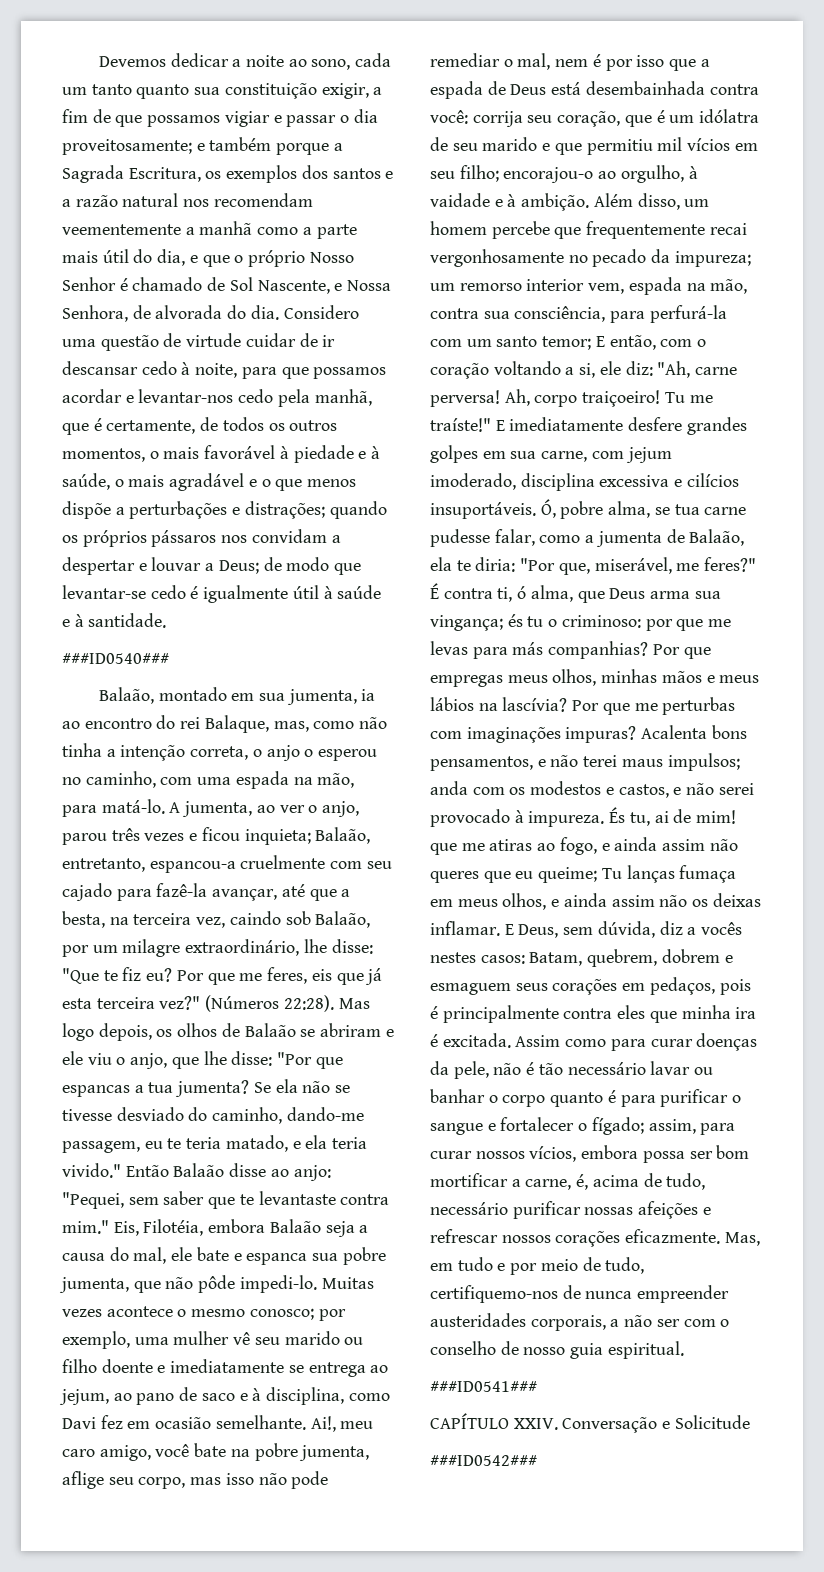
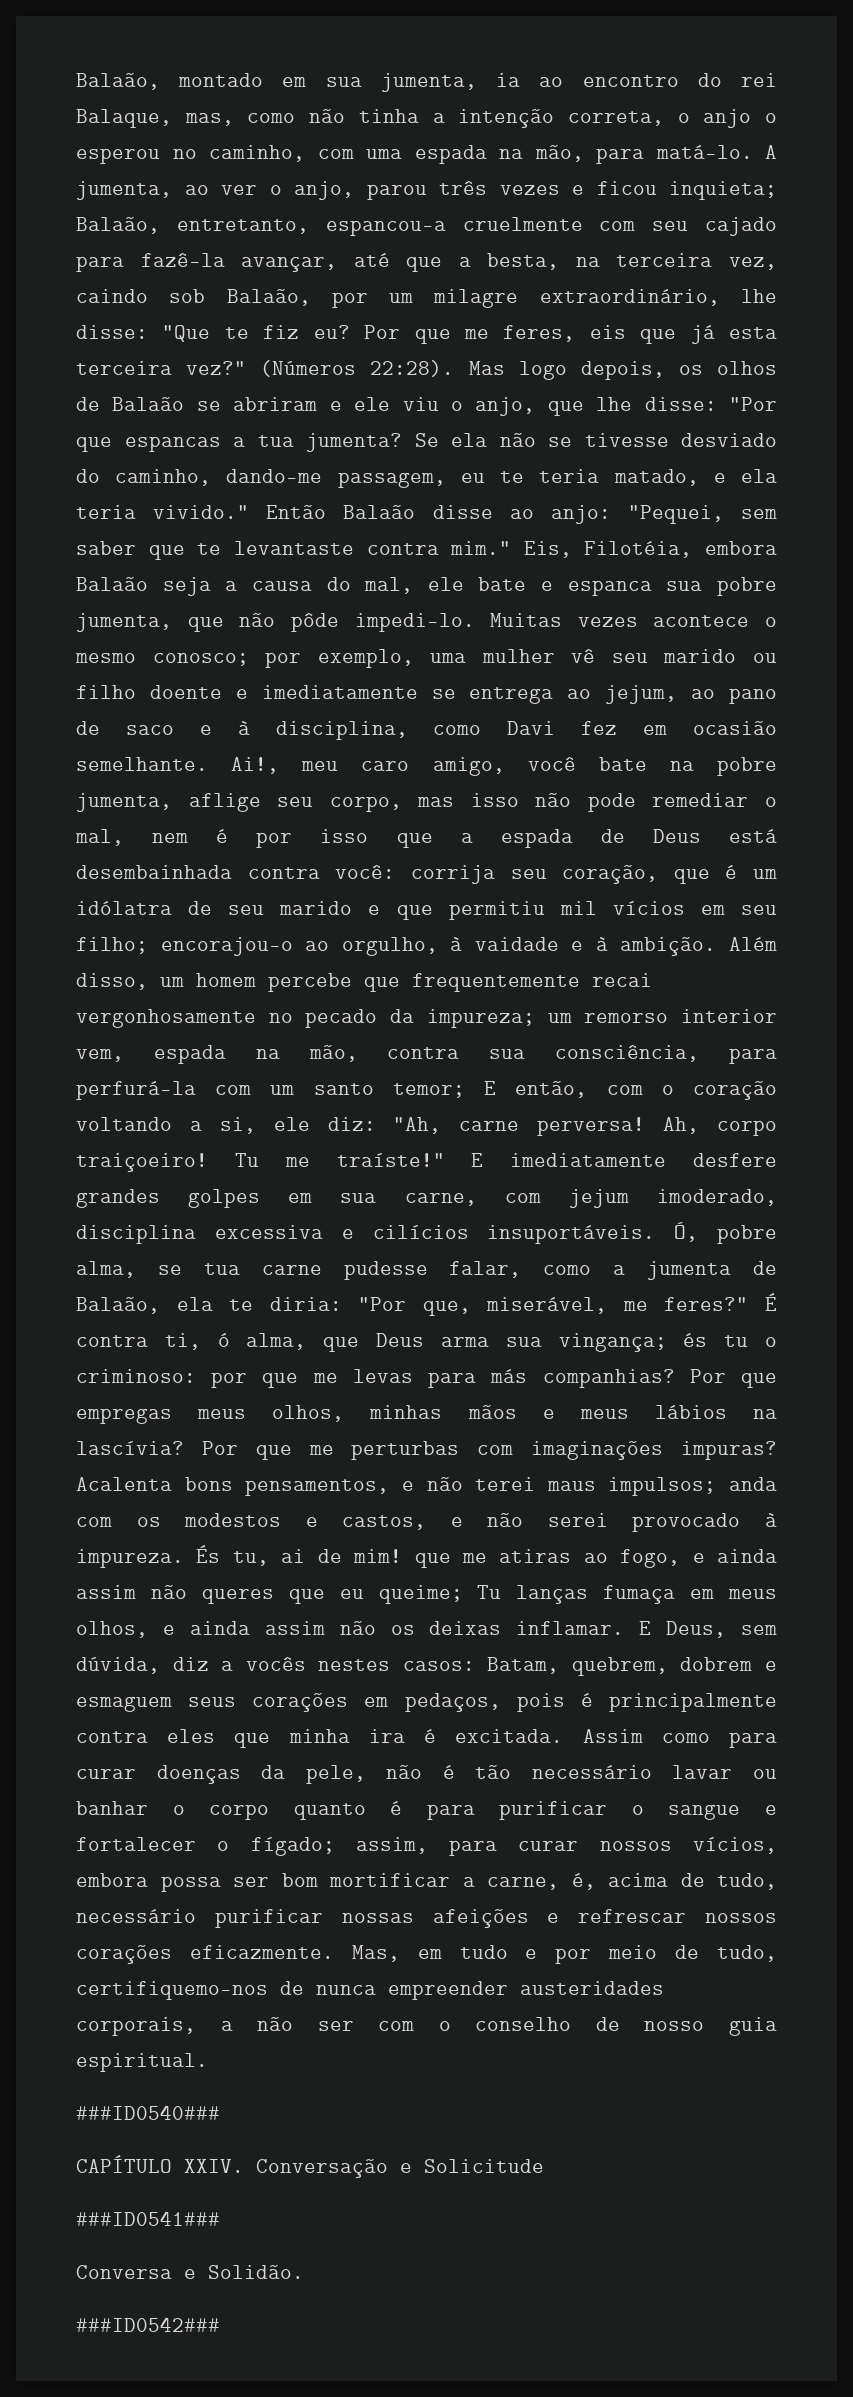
- Devemos dedicar a noite ao sono, cada um tanto quanto sua constituição exigir, a fim de que possamos vigiar e passar o dia proveitosamente; e também porque a Sagrada Escritura, os exemplos dos santos e a razão natural nos recomendam veementemente a manhã como a parte mais útil do dia, e que o próprio Nosso Senhor é chamado de Sol Nascente, e Nossa Senhora, de alvorada do dia. Considero uma questão de virtude cuidar de ir descansar cedo à noite, para que possamos acordar e levantar-nos cedo pela manhã, que é certamente, de todos os outros momentos, o mais favorável à piedade e à saúde, o mais agradável e o que menos dispõe a perturbações e distrações; quando os próprios pássaros nos convidam a despertar e louvar a Deus; de modo que levantar-se cedo é igualmente útil à saúde e à santidade.
- ###ID0540###
- ###ID0541###
+ ###ID0540###
+ ###ID0541###
+ Conversa e Solidão.

